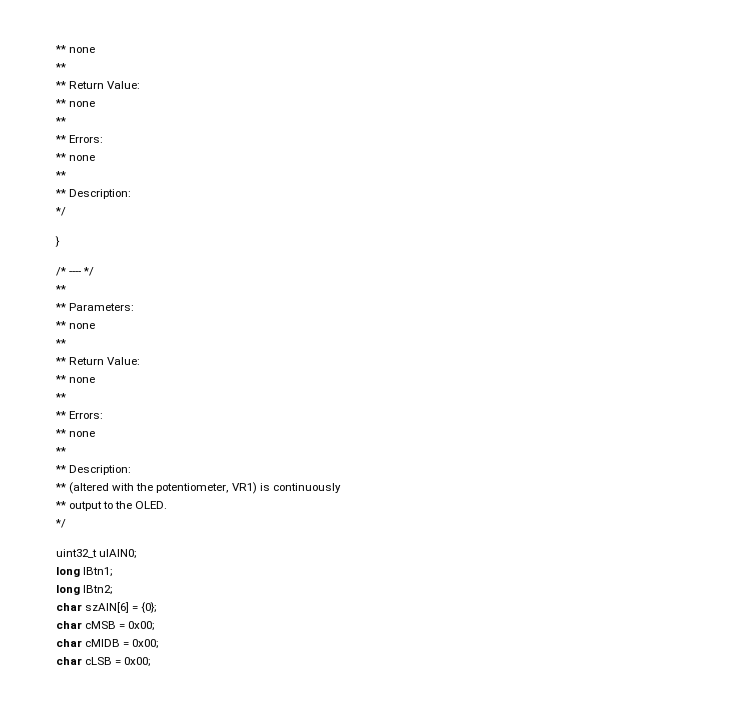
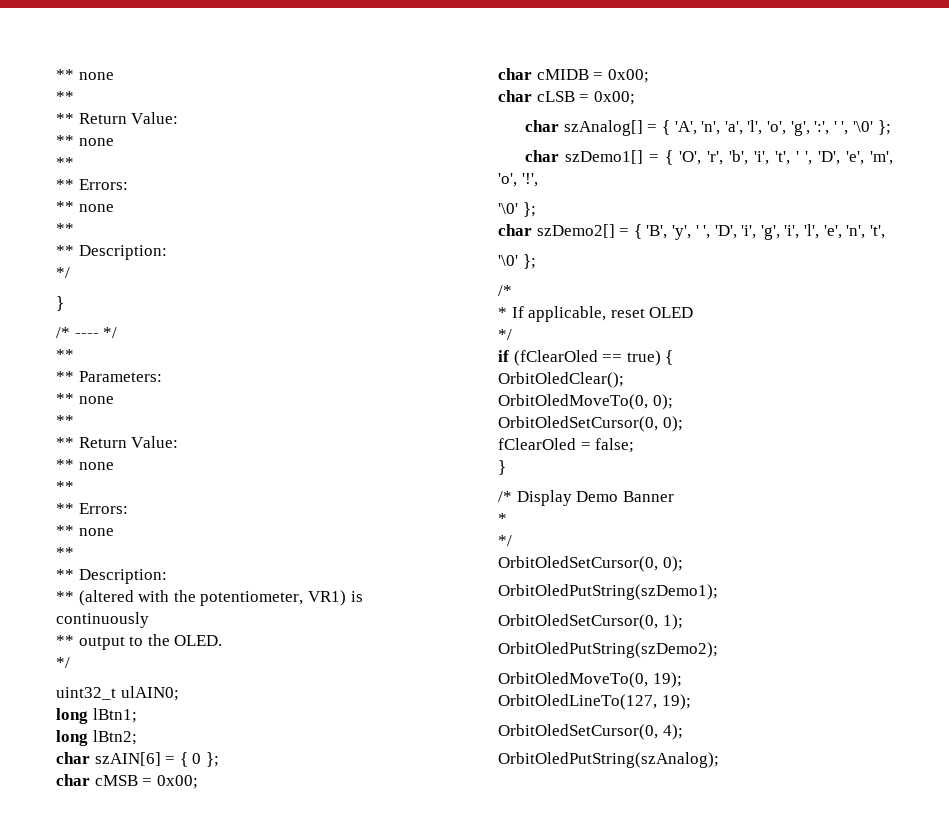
- char szAIN[6] = {0};
+ char szAIN[6] = { 0 };
+ char szAnalog[] = { 'A', 'n', 'a', 'l', 'o', 'g', ':', ' ', '\0' };
+ char szDemo1[] = { 'O', 'r', 'b', 'i', 't', ' ', 'D', 'e', 'm', 'o', '!',
+ '\0' };
+ char szDemo2[] = { 'B', 'y', ' ', 'D', 'i', 'g', 'i', 'l', 'e', 'n', 't',
+ '\0' };
+ /*
+ * If applicable, reset OLED
+ */
+ if (fClearOled == true) {
+ OrbitOledClear();
+ OrbitOledMoveTo(0, 0);
+ OrbitOledSetCursor(0, 0);
+ fClearOled = false;
+ }
+ /* Display Demo Banner
+ *
+ */
+ OrbitOledSetCursor(0, 0);
+ OrbitOledPutString(szDemo1);
+ OrbitOledSetCursor(0, 1);
+ OrbitOledPutString(szDemo2);
+ OrbitOledMoveTo(0, 19);
+ OrbitOledLineTo(127, 19);
+ OrbitOledSetCursor(0, 4);
+ OrbitOledPutString(szAnalog);

